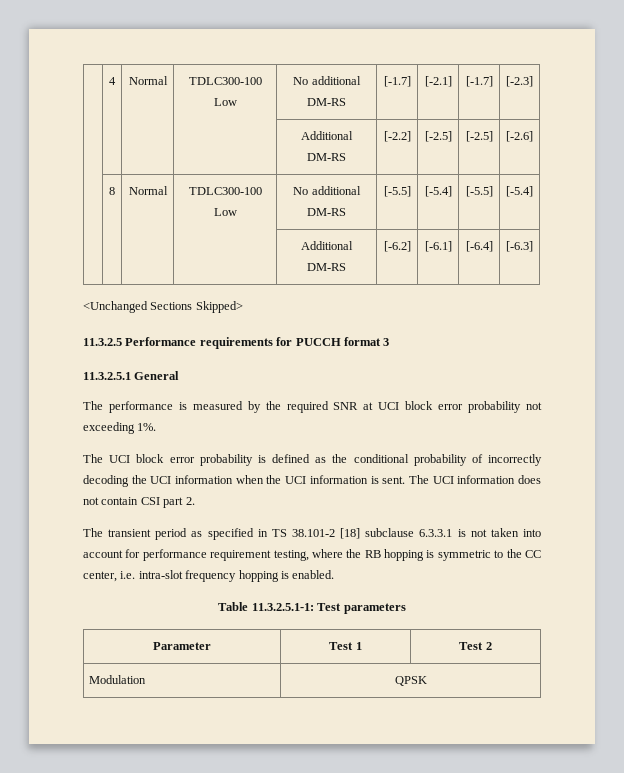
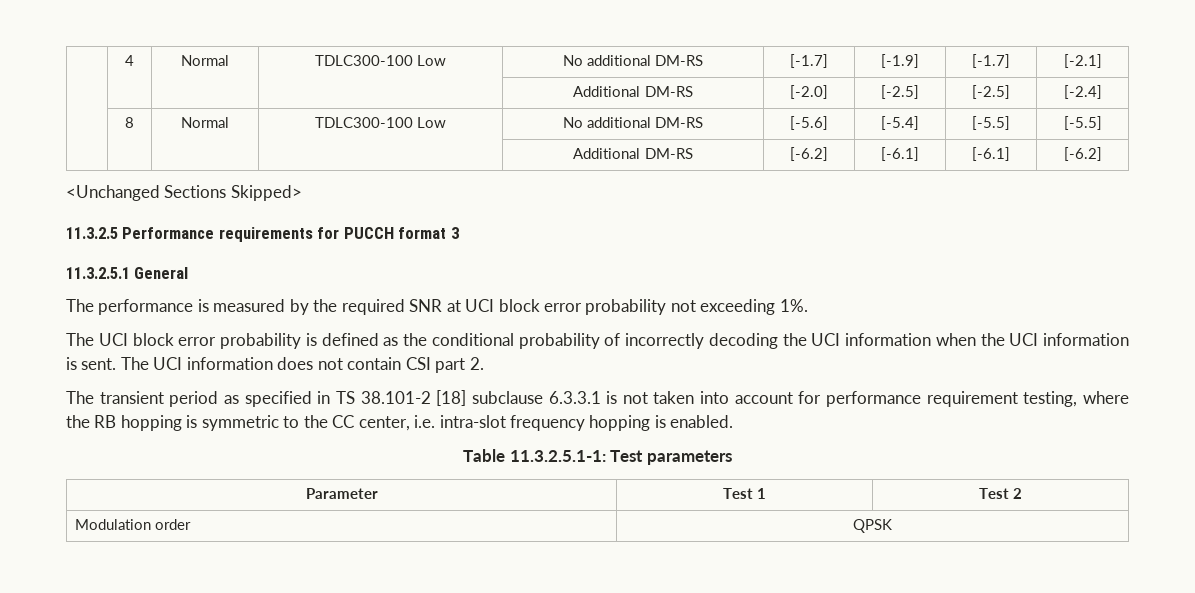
- | 4 | Normal | TDLC300-100 Low | No additional DM-RS | [-1.7] | [-2.1] | [-1.7] | [-2.3]
- | | | | Additional DM-RS | [-2.2] | [-2.5] | [-2.5] | [-2.6]
+ | 4 | Normal | TDLC300-100 Low | No additional DM-RS | [-1.7] | [-1.9] | [-1.7] | [-2.1]
+ | | | | Additional DM-RS | [-2.0] | [-2.5] | [-2.5] | [-2.4]
- | 8 | Normal | TDLC300-100 Low | No additional DM-RS | [-5.5] | [-5.4] | [-5.5] | [-5.4]
+ | 8 | Normal | TDLC300-100 Low | No additional DM-RS | [-5.6] | [-5.4] | [-5.5] | [-5.5]
- | | | | Additional DM-RS | [-6.2] | [-6.1] | [-6.4] | [-6.3]
+ | | | | Additional DM-RS | [-6.2] | [-6.1] | [-6.1] | [-6.2]
- Modulation | QPSK
+ Modulation order | QPSK

